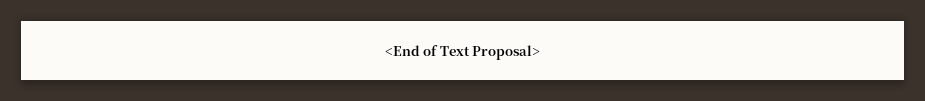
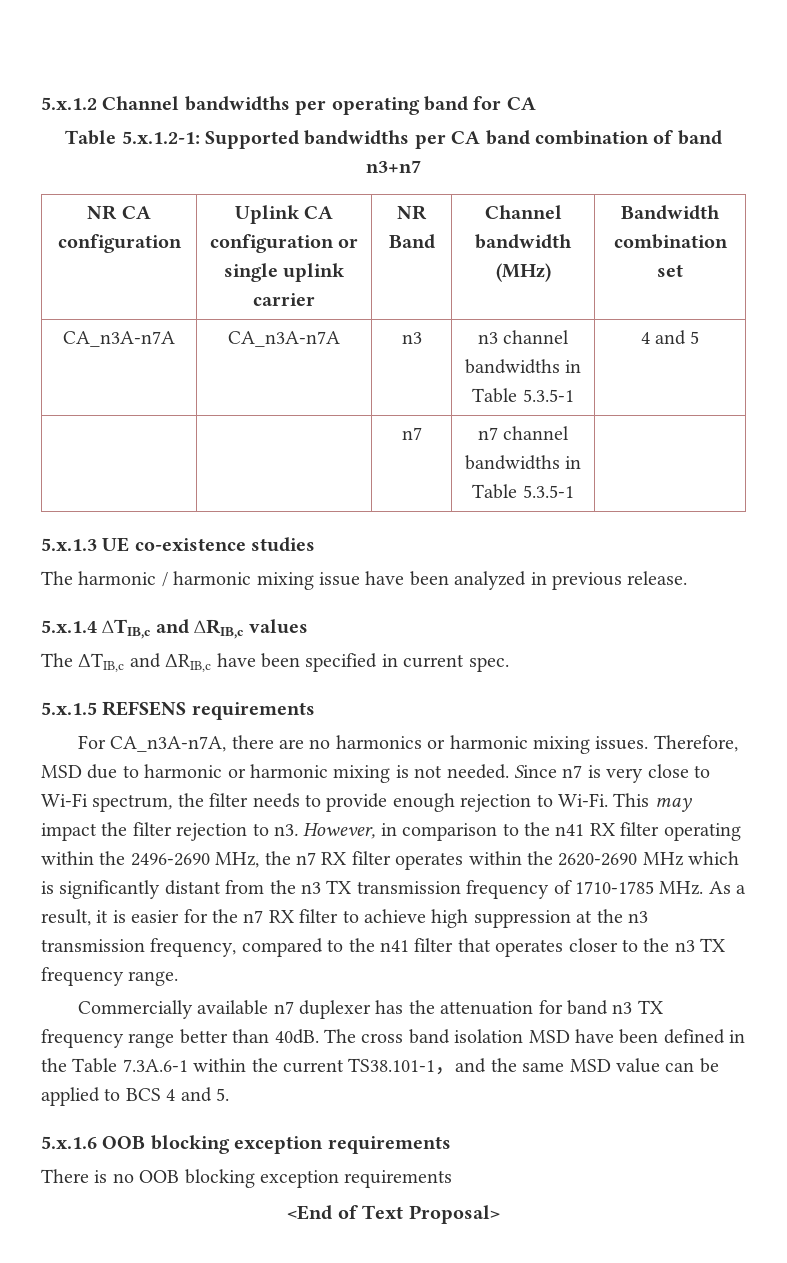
+ 5.x.1.2 Channel bandwidths per operating band for CA
+ Table 5.x.1.2-1: Supported bandwidths per CA band combination of band n3+n7
+ NR CA configuration | Uplink CA configuration or single uplink carrier | NR Band | Channel bandwidth (MHz) | Bandwidth combination set
+ CA_n3A-n7A | CA_n3A-n7A | n3 | n3 channel bandwidths in Table 5.3.5-1 | 4 and 5
+ | | n7 | n7 channel bandwidths in Table 5.3.5-1 |
+ 5.x.1.3 UE co-existence studies
+ The harmonic / harmonic mixing issue have been analyzed in previous release.
+ 5.x.1.4 ∆TIB,c and ∆RIB,c values
+ The ΔTIB,c and ΔRIB,c have been specified in current spec.
+ 5.x.1.5 REFSENS requirements
+ For CA_n3A-n7A, there are no harmonics or harmonic mixing issues. Therefore, MSD due to harmonic or harmonic mixing is not needed. Since n7 is very close to Wi-Fi spectrum, the filter needs to provide enough rejection to Wi-Fi. This may impact the filter rejection to n3. However, in comparison to the n41 RX filter operating within the 2496-2690 MHz, the n7 RX filter operates within the 2620-2690 MHz which is significantly distant from the n3 TX transmission frequency of 1710-1785 MHz. As a result, it is easier for the n7 RX filter to achieve high suppression at the n3 transmission frequency, compared to the n41 filter that operates closer to the n3 TX frequency range.
+ Commercially available n7 duplexer has the attenuation for band n3 TX frequency range better than 40dB. The cross band isolation MSD have been defined in the Table 7.3A.6-1 within the current TS38.101-1，and the same MSD value can be applied to BCS 4 and 5.
+ 5.x.1.6 OOB blocking exception requirements
+ There is no OOB blocking exception requirements

